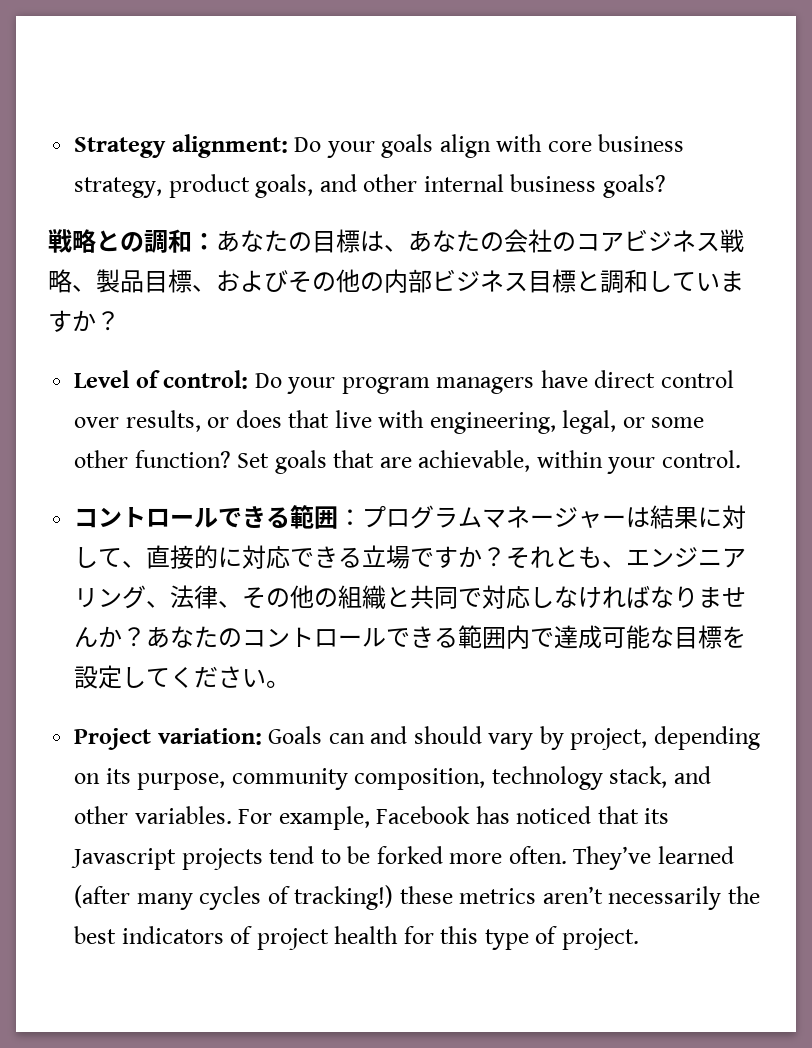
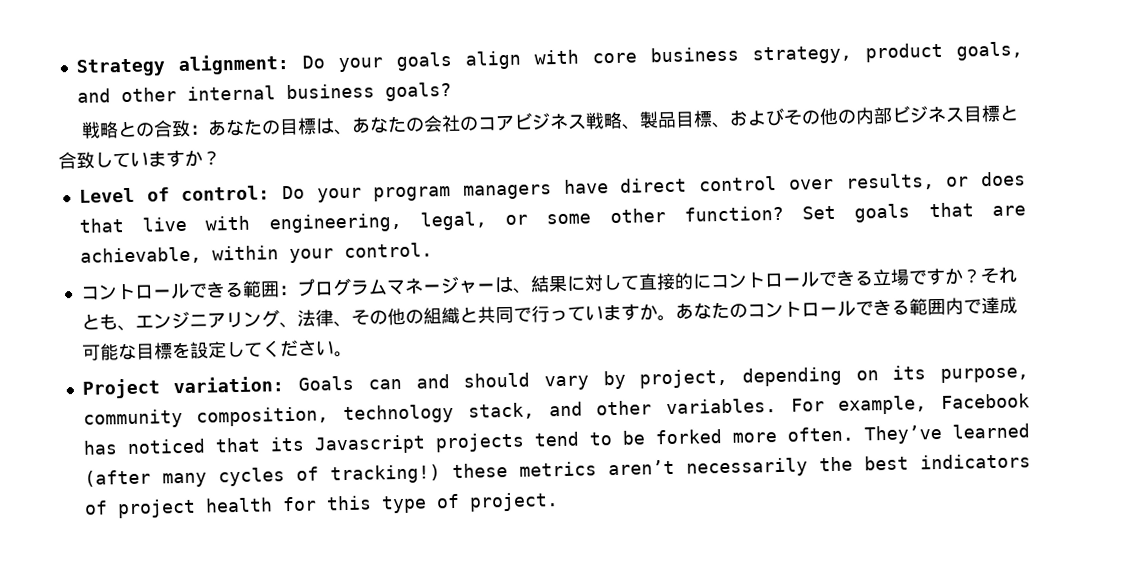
- 戦略との調和：あなたの目標は、あなたの会社のコアビジネス戦略、製品目標、およびその他の内部ビジネス目標と調和していますか？
+ 戦略との合致：あなたの目標は、あなたの会社のコアビジネス戦略、製品目標、およびその他の内部ビジネス目標と合致していますか？
- コントロールできる範囲：プログラムマネージャーは結果に対して、直接的に対応できる立場ですか？
+ コントロールできる範囲：プログラムマネージャーは、結果に対して直接的にコントロールできる立場ですか？
- それとも、エンジニアリング、法律、その他の組織と共同で対応しなければなりませんか？
+ それとも、エンジニアリング、法律、その他の組織と共同で行っていますか。

